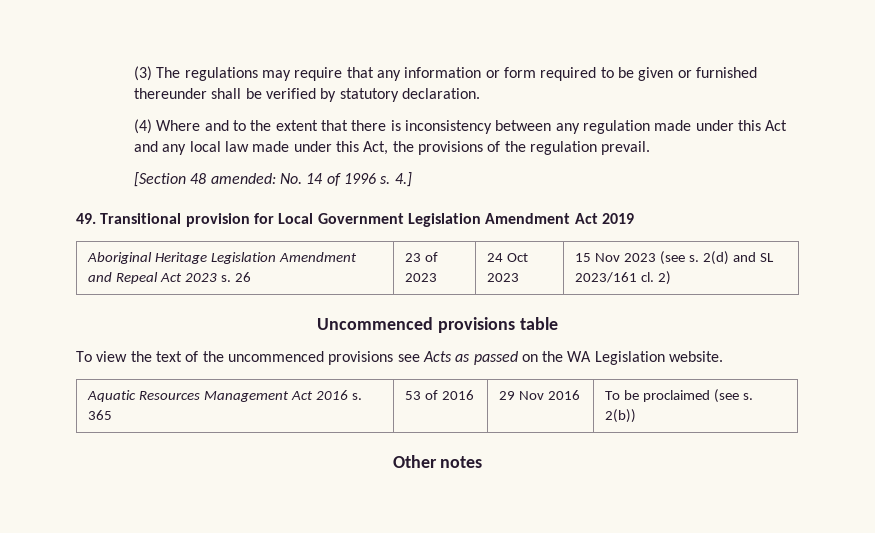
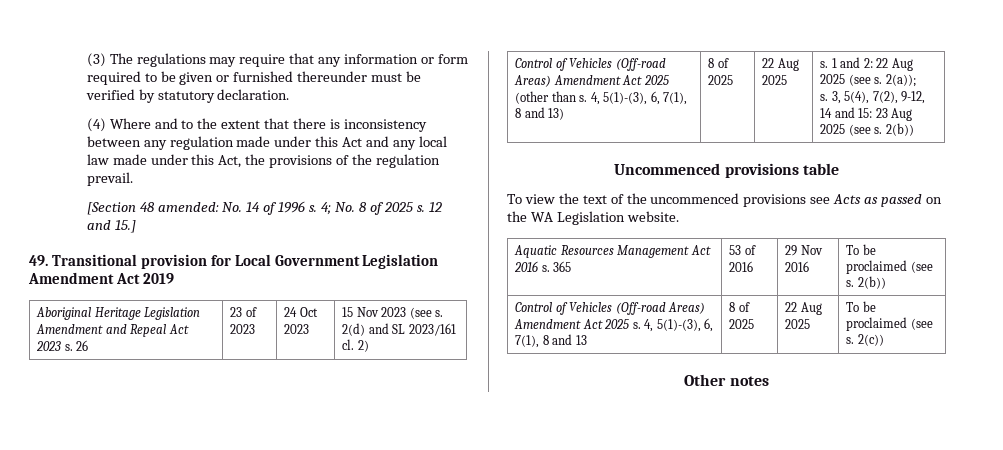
- (3) The regulations may require that any information or form required to be given or furnished thereunder shall be verified by statutory declaration.
+ (3) The regulations may require that any information or form required to be given or furnished thereunder must be verified by statutory declaration.
- 4.]
+ 4; No. 8 of 2025 s. 12 and 15.]
+ Control of Vehicles (Off-road Areas) Amendment Act 2025 (other than s. 4, 5(1)-(3), 6, 7(1), 8 and 13) | 8 of 2025 | 22 Aug 2025 | s. 1 and 2: 22 Aug 2025 (see s. 2(a));
+ s. 3, 5(4), 7(2), 9-12, 14 and 15: 23 Aug 2025 (see s. 2(b))
+ Control of Vehicles (Off-road Areas) Amendment Act 2025 s. 4, 5(1)-(3), 6, 7(1), 8 and 13 | 8 of 2025 | 22 Aug 2025 | To be proclaimed (see s. 2(c))

